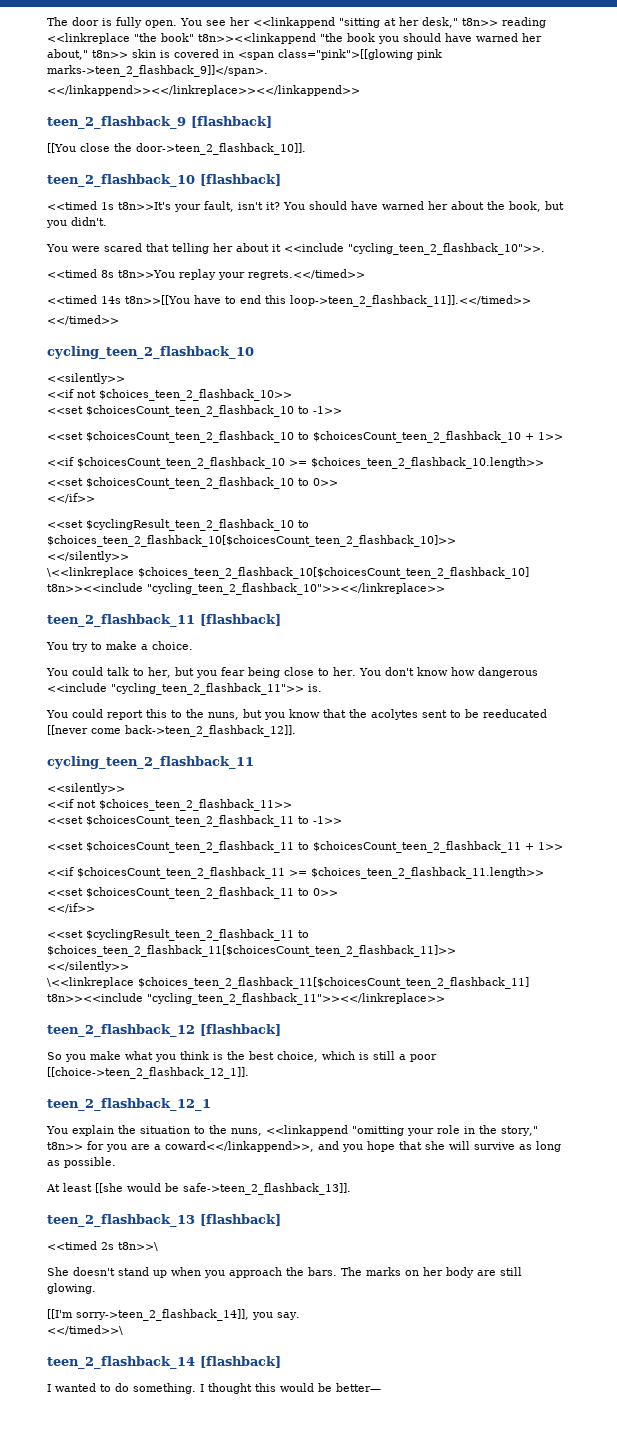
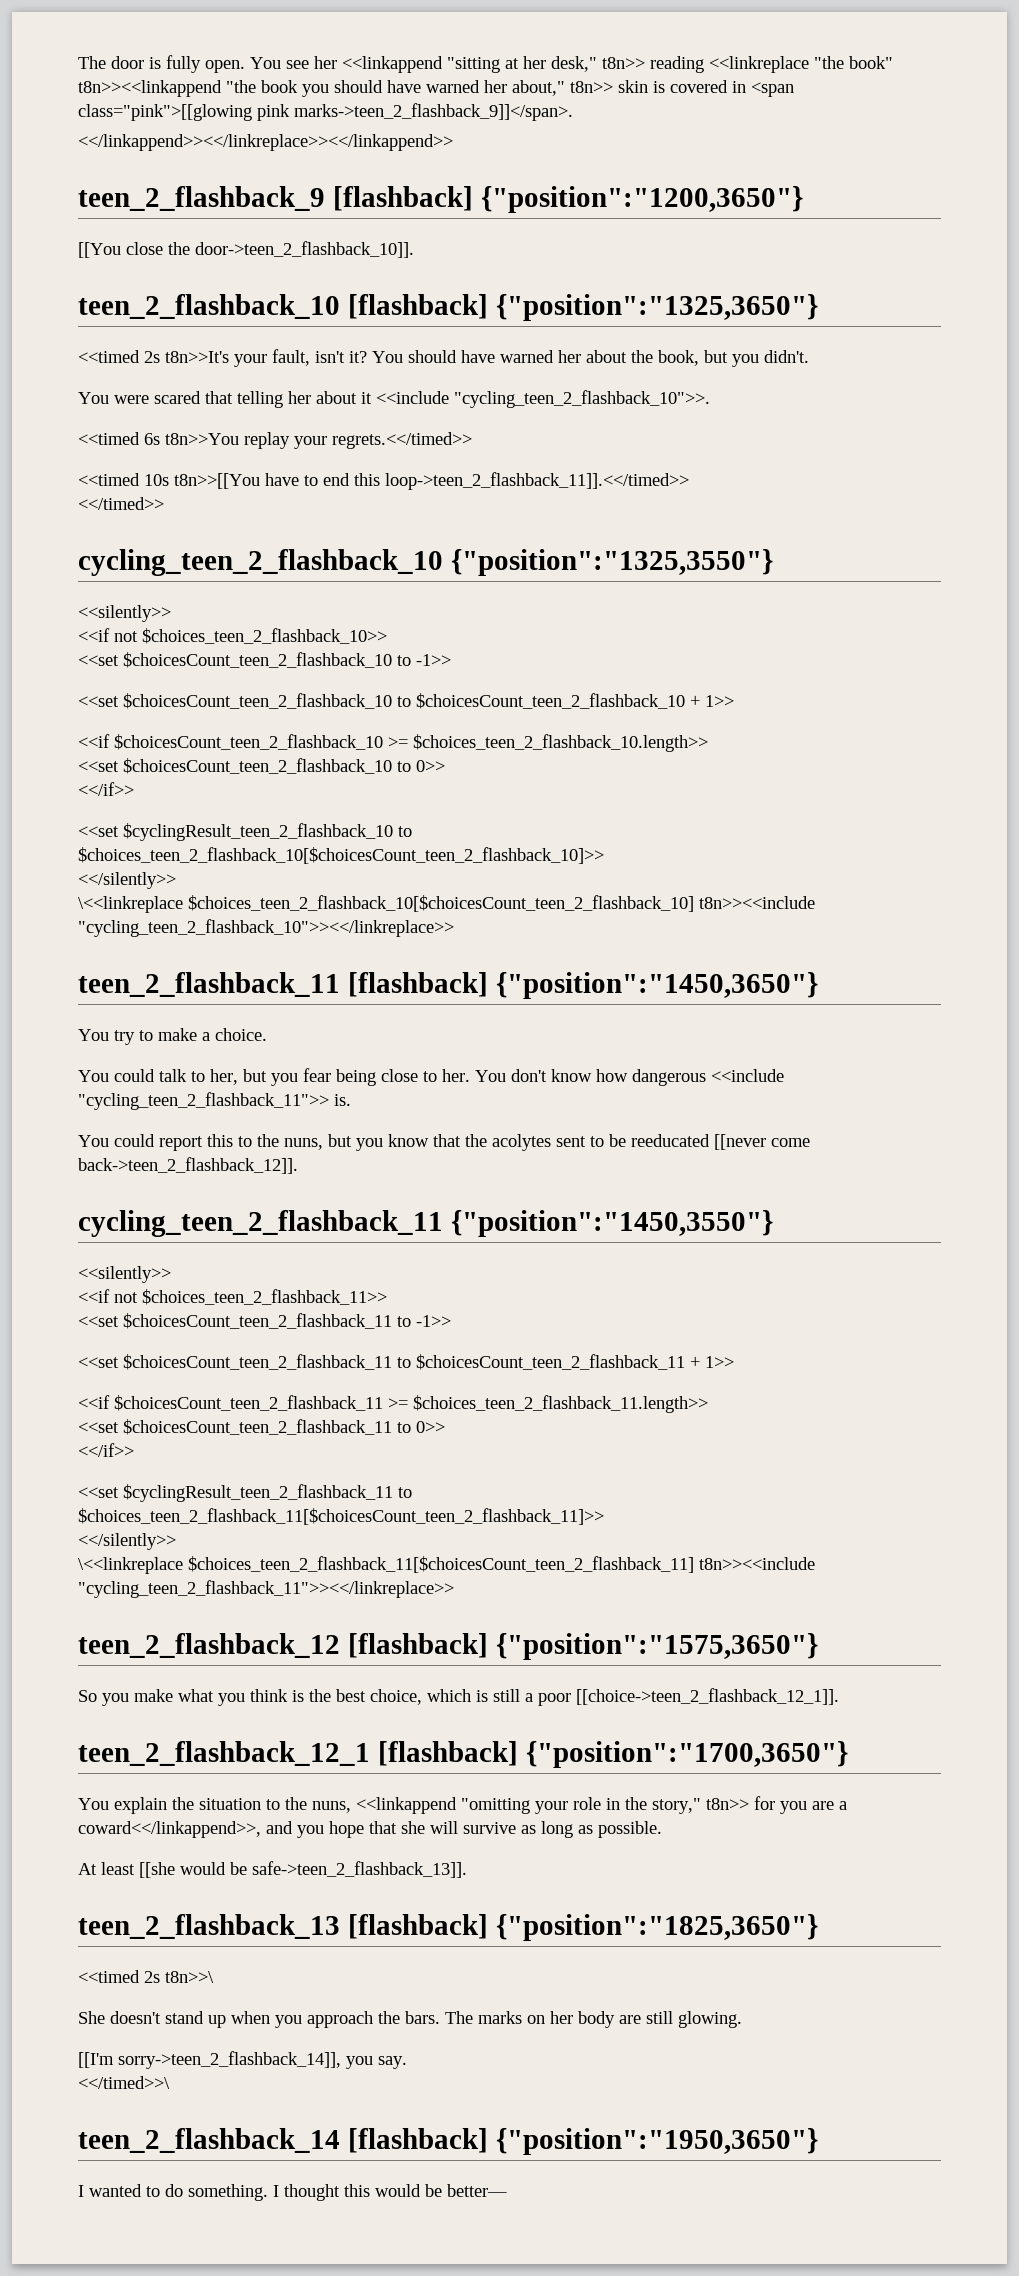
- teen_2_flashback_9 [flashback]
+ teen_2_flashback_9 [flashback] {"position":"1200,3650"}
- teen_2_flashback_10 [flashback]
- <<timed 1s t8n>>It's your fault, isn't it?
+ teen_2_flashback_10 [flashback] {"position":"1325,3650"}
+ <<timed 2s t8n>>It's your fault, isn't it?
- <<timed 8s t8n>>You replay your regrets.<</timed>>
+ <<timed 6s t8n>>You replay your regrets.<</timed>>
- <<timed 14s t8n>>[[You have to end this loop->teen_2_flashback_11]].<</timed>>
+ <<timed 10s t8n>>[[You have to end this loop->teen_2_flashback_11]].<</timed>>
- cycling_teen_2_flashback_10
+ cycling_teen_2_flashback_10 {"position":"1325,3550"}
- teen_2_flashback_11 [flashback]
+ teen_2_flashback_11 [flashback] {"position":"1450,3650"}
- cycling_teen_2_flashback_11
+ cycling_teen_2_flashback_11 {"position":"1450,3550"}
- teen_2_flashback_12 [flashback]
+ teen_2_flashback_12 [flashback] {"position":"1575,3650"}
- teen_2_flashback_12_1
+ teen_2_flashback_12_1 [flashback] {"position":"1700,3650"}
- teen_2_flashback_13 [flashback]
+ teen_2_flashback_13 [flashback] {"position":"1825,3650"}
- teen_2_flashback_14 [flashback]
+ teen_2_flashback_14 [flashback] {"position":"1950,3650"}

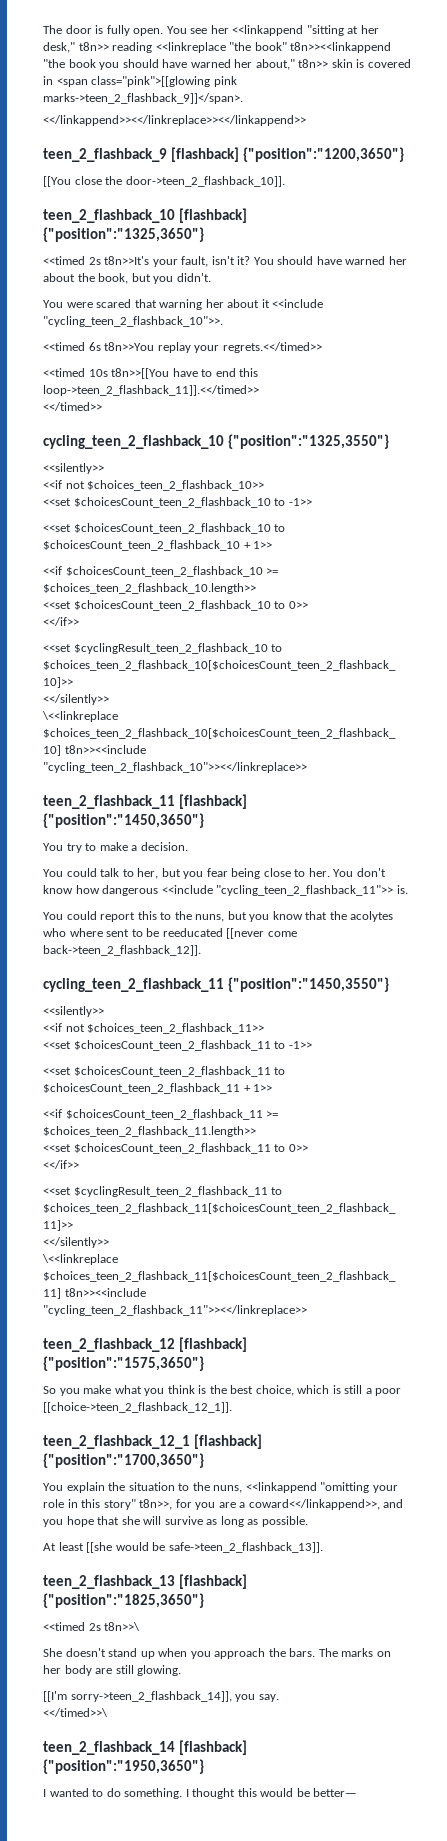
- You were scared that telling her about it <<include "cycling_teen_2_flashback_10">>.
+ You were scared that warning her about it <<include "cycling_teen_2_flashback_10">>.
- You try to make a choice.
+ You try to make a decision.
- You could report this to the nuns, but you know that the acolytes sent to be reeducated [[never come back->teen_2_flashback_12]].
+ You could report this to the nuns, but you know that the acolytes who where sent to be reeducated [[never come back->teen_2_flashback_12]].
- You explain the situation to the nuns, <<linkappend "omitting your role in the story," t8n>> for you are a coward<</linkappend>>, and you hope that she will survive as long as possible.
+ You explain the situation to the nuns, <<linkappend "omitting your role in this story" t8n>>, for you are a coward<</linkappend>>, and you hope that she will survive as long as possible.

